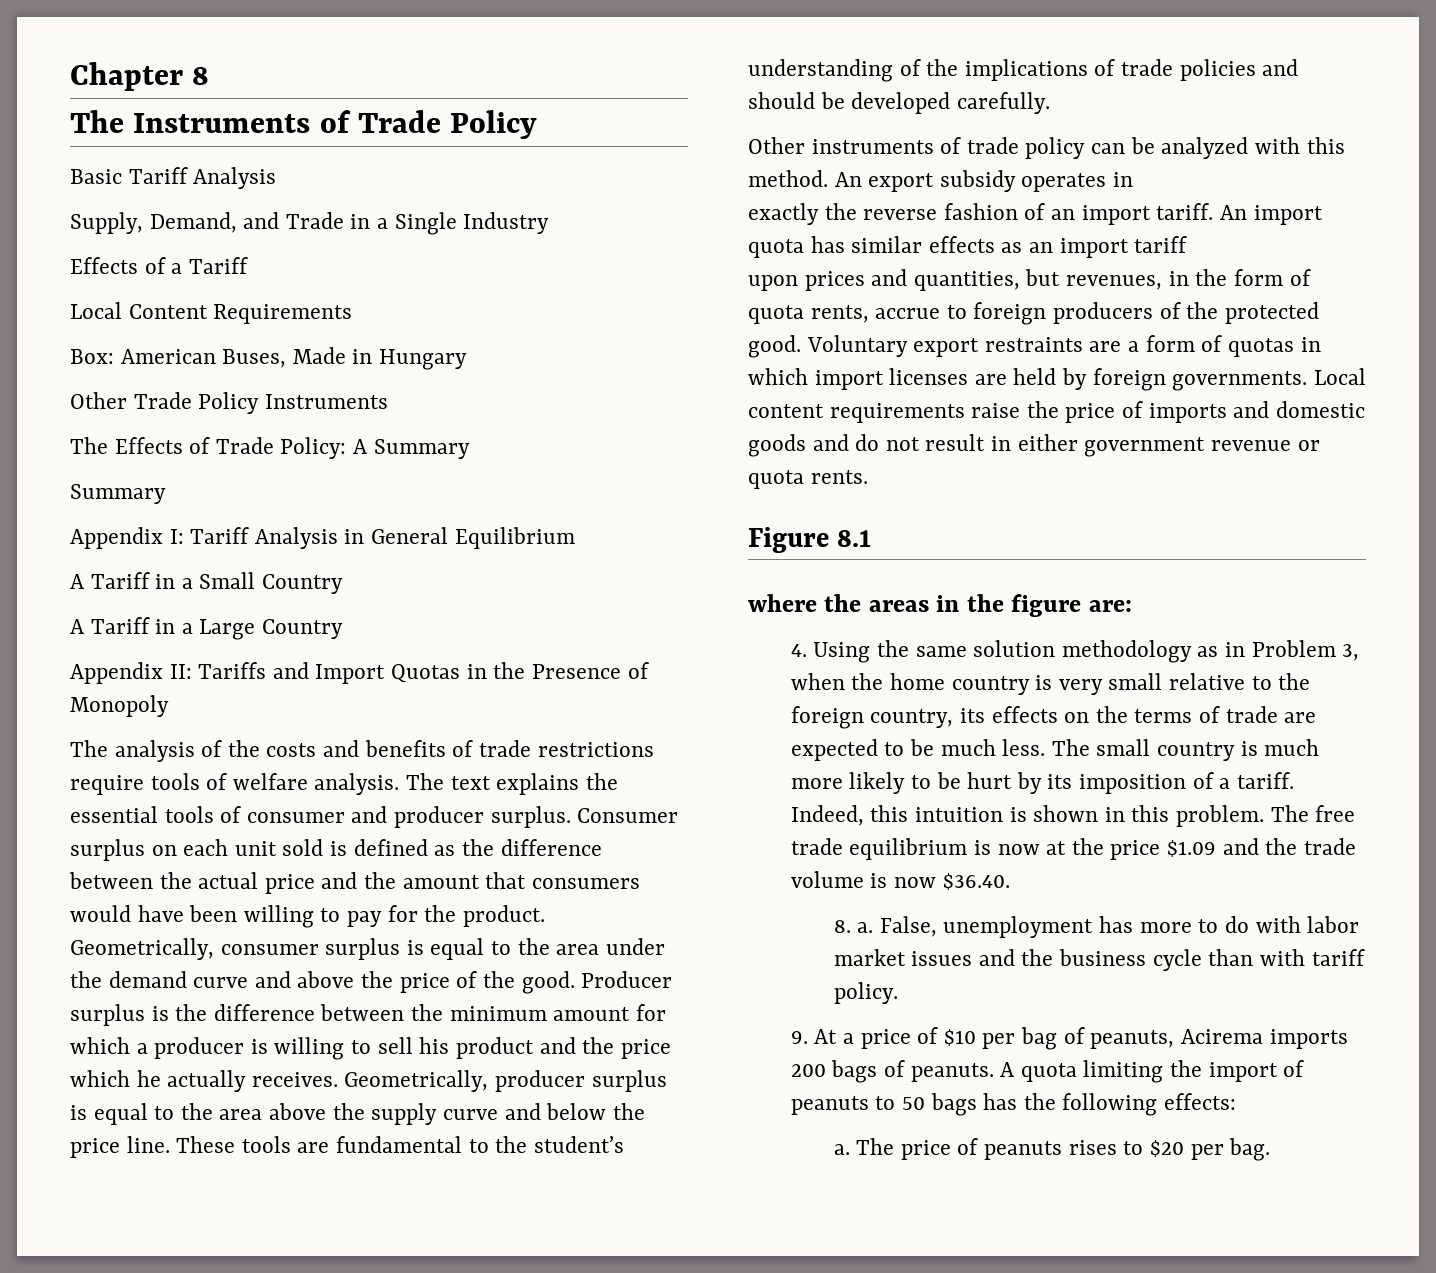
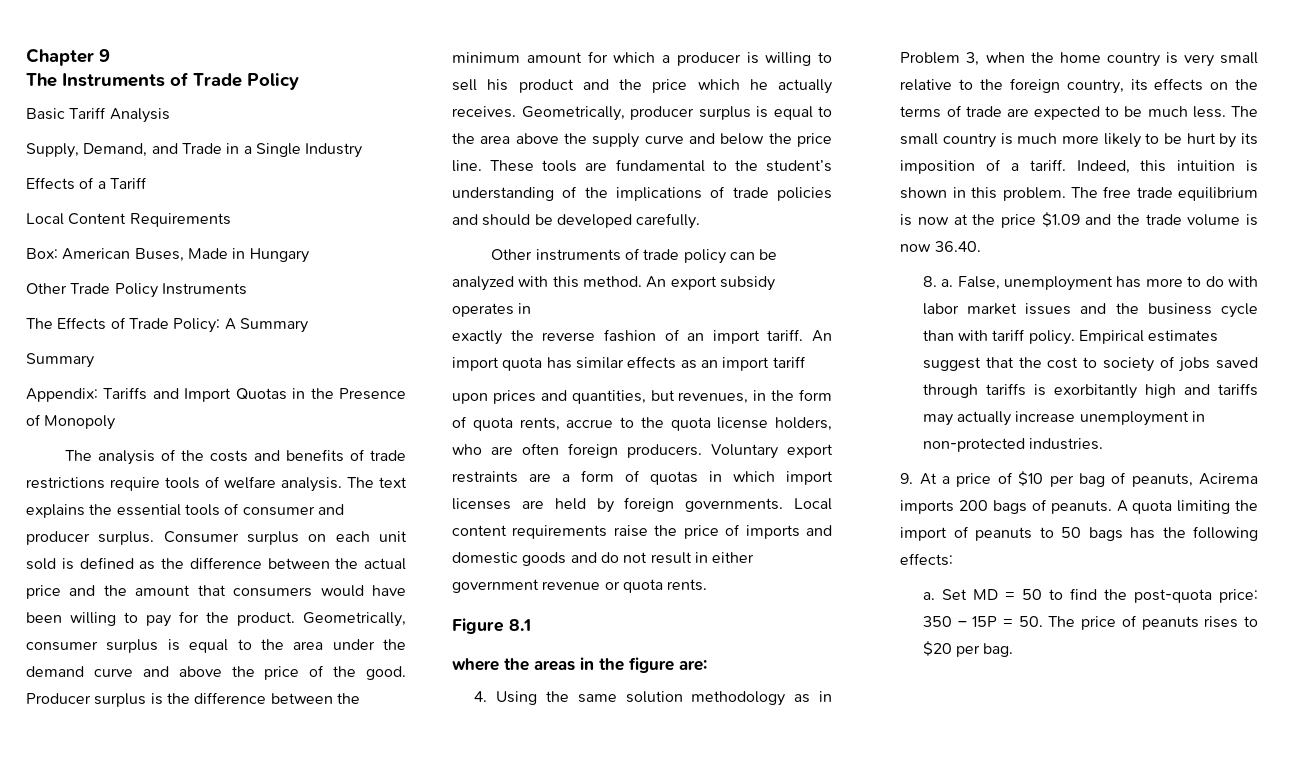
- Chapter 8
+ Chapter 9
- Appendix I: Tariff Analysis in General Equilibrium
- A Tariff in a Small Country
- A Tariff in a Large Country
- Appendix II: Tariffs and Import Quotas in the Presence of Monopoly
+ Appendix: Tariffs and Import Quotas in the Presence of Monopoly
- upon prices and quantities, but revenues, in the form of quota rents, accrue to foreign producers of the protected good.
+ upon prices and quantities, but revenues, in the form of quota rents, accrue to the quota license holders, who are often foreign producers.
- The free trade equilibrium is now at the price $1.09 and the trade volume is now $36.40.
+ The free trade equilibrium is now at the price $1.09 and the trade volume is now 36.40.
+ Empirical estimates suggest that the cost to society of jobs saved through tariffs is exorbitantly high and tariffs may actually increase unemployment in non-protected industries.
- The price of peanuts rises to $20 per bag.
+ Set MD = 50 to find the post-quota price: 350 – 15P = 50. The price of peanuts rises to $20 per bag.

